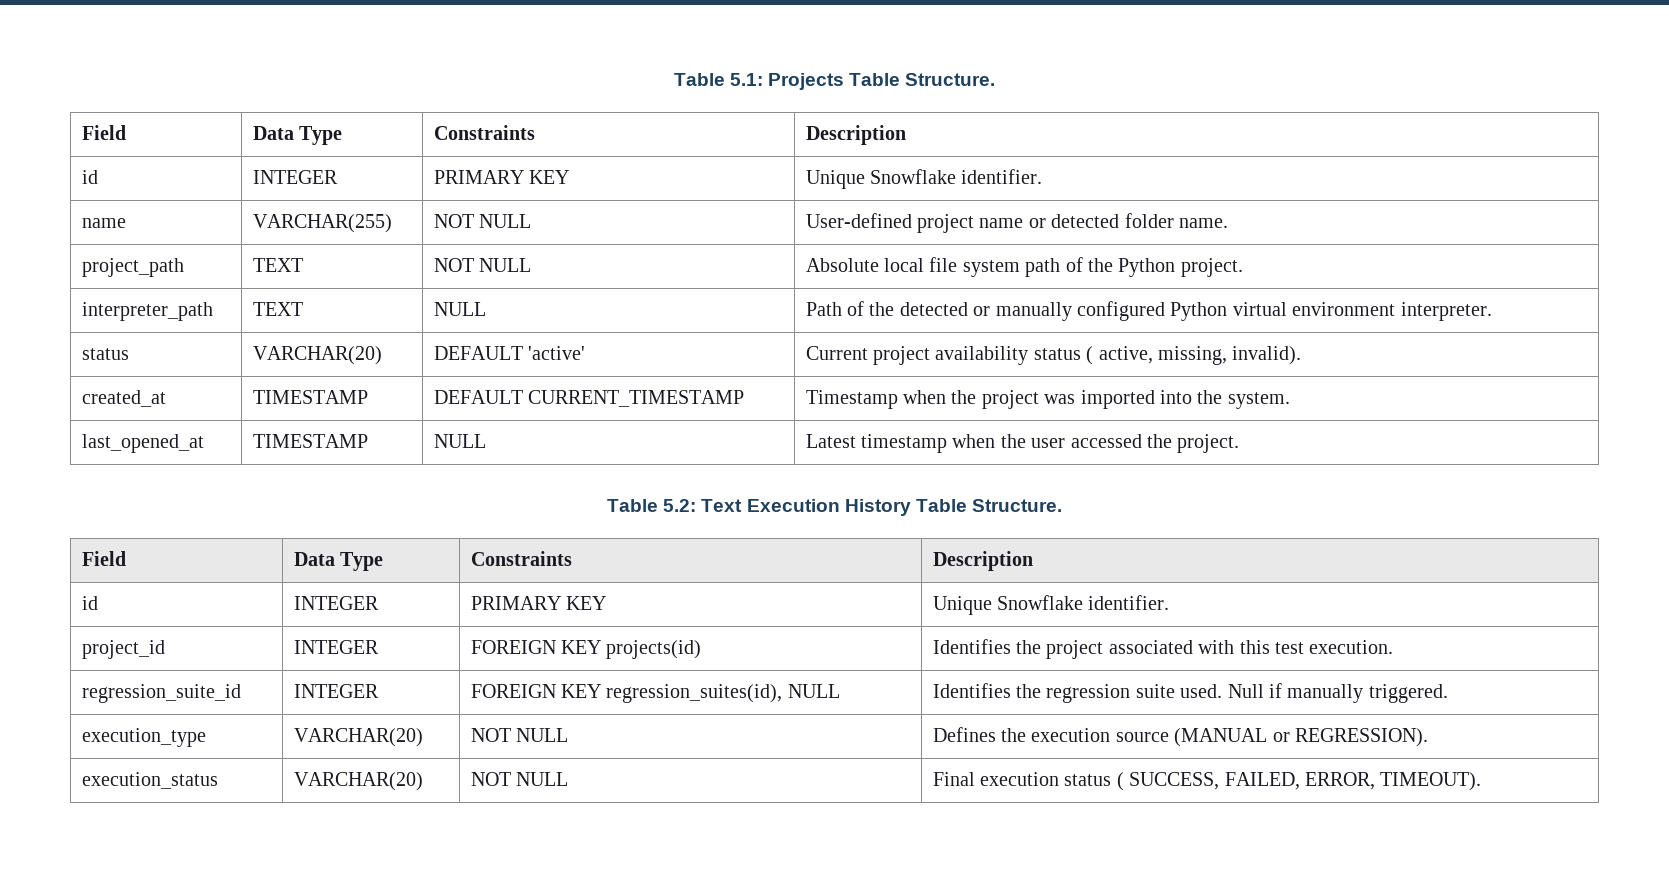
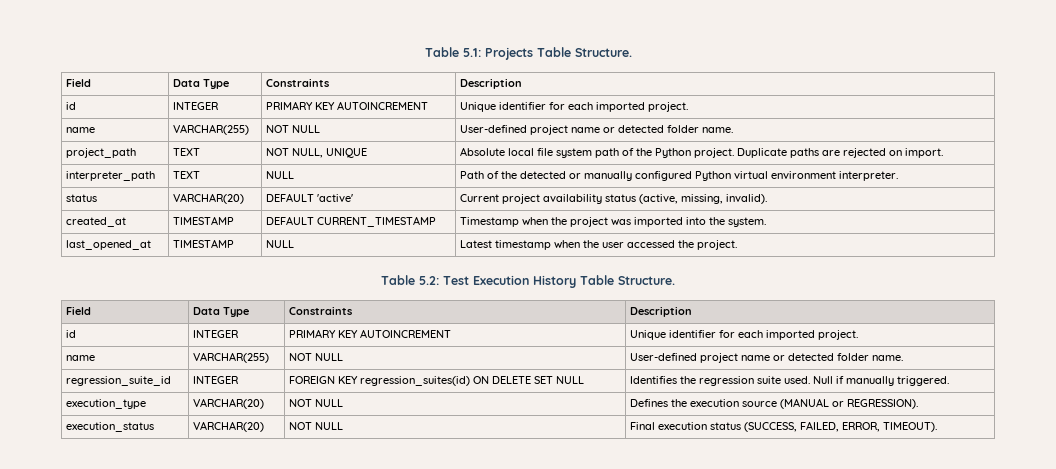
  Table 5.1: Projects Table Structure.
  Field | Data Type | Constraints | Description
- id | INTEGER | PRIMARY KEY | Unique Snowflake identifier.
+ id | INTEGER | PRIMARY KEY AUTOINCREMENT | Unique identifier for each imported project.
- project_path | TEXT | NOT NULL | Absolute local file system path of the Python project.
+ project_path | TEXT | NOT NULL, UNIQUE | Absolute local file system path of the Python project. Duplicate paths are rejected on import.
- status | VARCHAR(20) | DEFAULT 'active' | Current project availability status ( active, missing, invalid).
+ status | VARCHAR(20) | DEFAULT 'active' | Current project availability status (active, missing, invalid).
- Table 5.2: Text Execution History Table Structure.
+ Table 5.2: Test Execution History Table Structure.
  Field | Data Type | Constraints | Description
- id | INTEGER | PRIMARY KEY | Unique Snowflake identifier.
- project_id | INTEGER | FOREIGN KEY projects(id) | Identifies the project associated with this test execution.
+ id | INTEGER | PRIMARY KEY AUTOINCREMENT | Unique identifier for each imported project.
+ name | VARCHAR(255) | NOT NULL | User-defined project name or detected folder name.
- regression_suite_id | INTEGER | FOREIGN KEY regression_suites(id), NULL | Identifies the regression suite used. Null if manually triggered.
+ regression_suite_id | INTEGER | FOREIGN KEY regression_suites(id) ON DELETE SET NULL | Identifies the regression suite used. Null if manually triggered.
- execution_status | VARCHAR(20) | NOT NULL | Final execution status ( SUCCESS, FAILED, ERROR, TIMEOUT).
+ execution_status | VARCHAR(20) | NOT NULL | Final execution status (SUCCESS, FAILED, ERROR, TIMEOUT).

